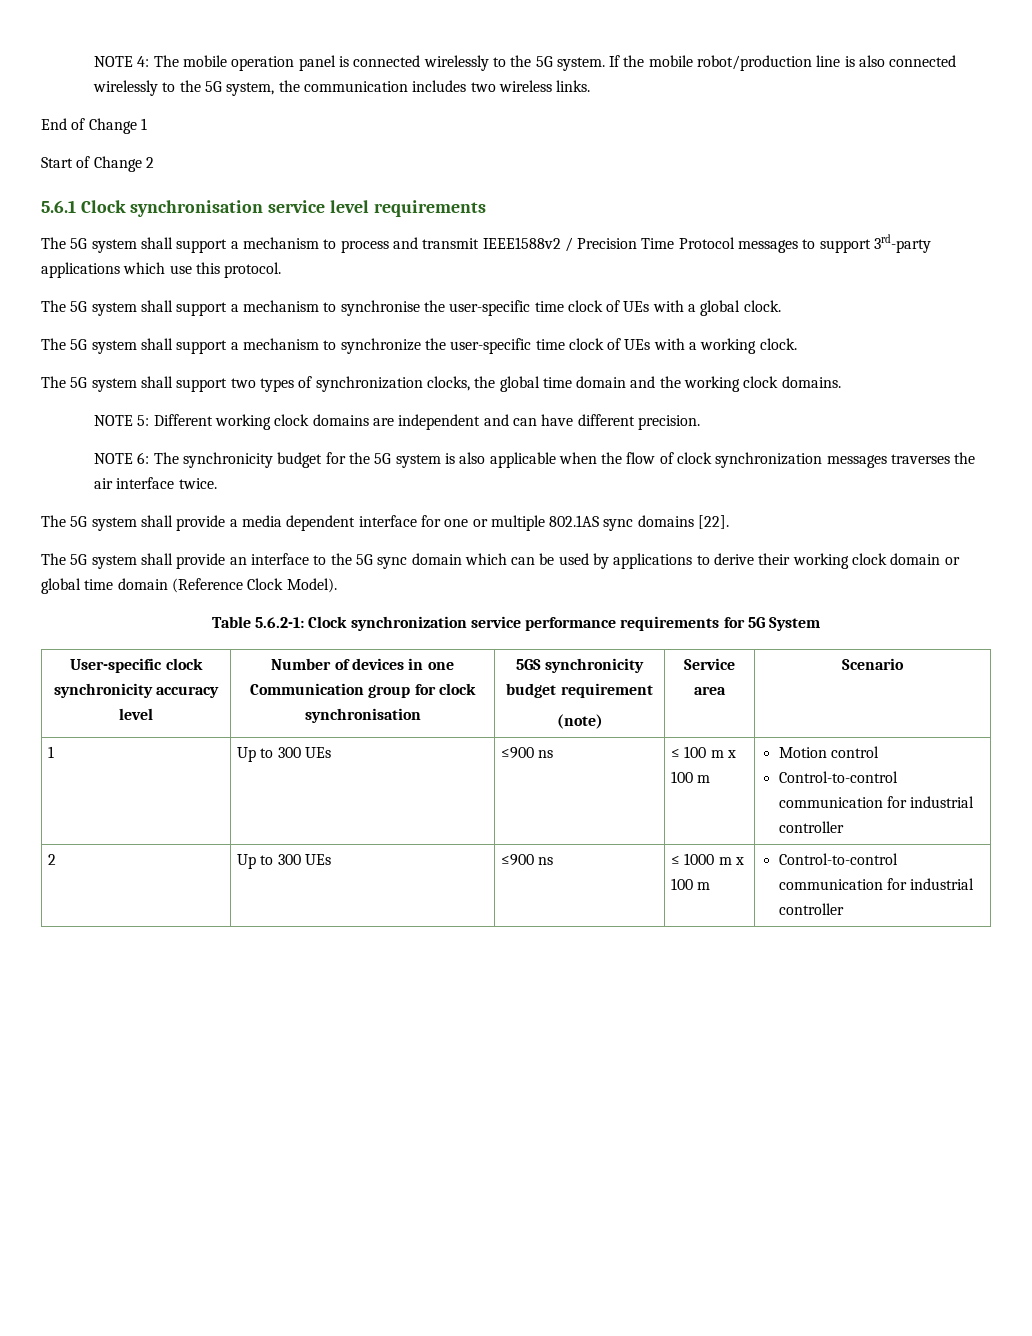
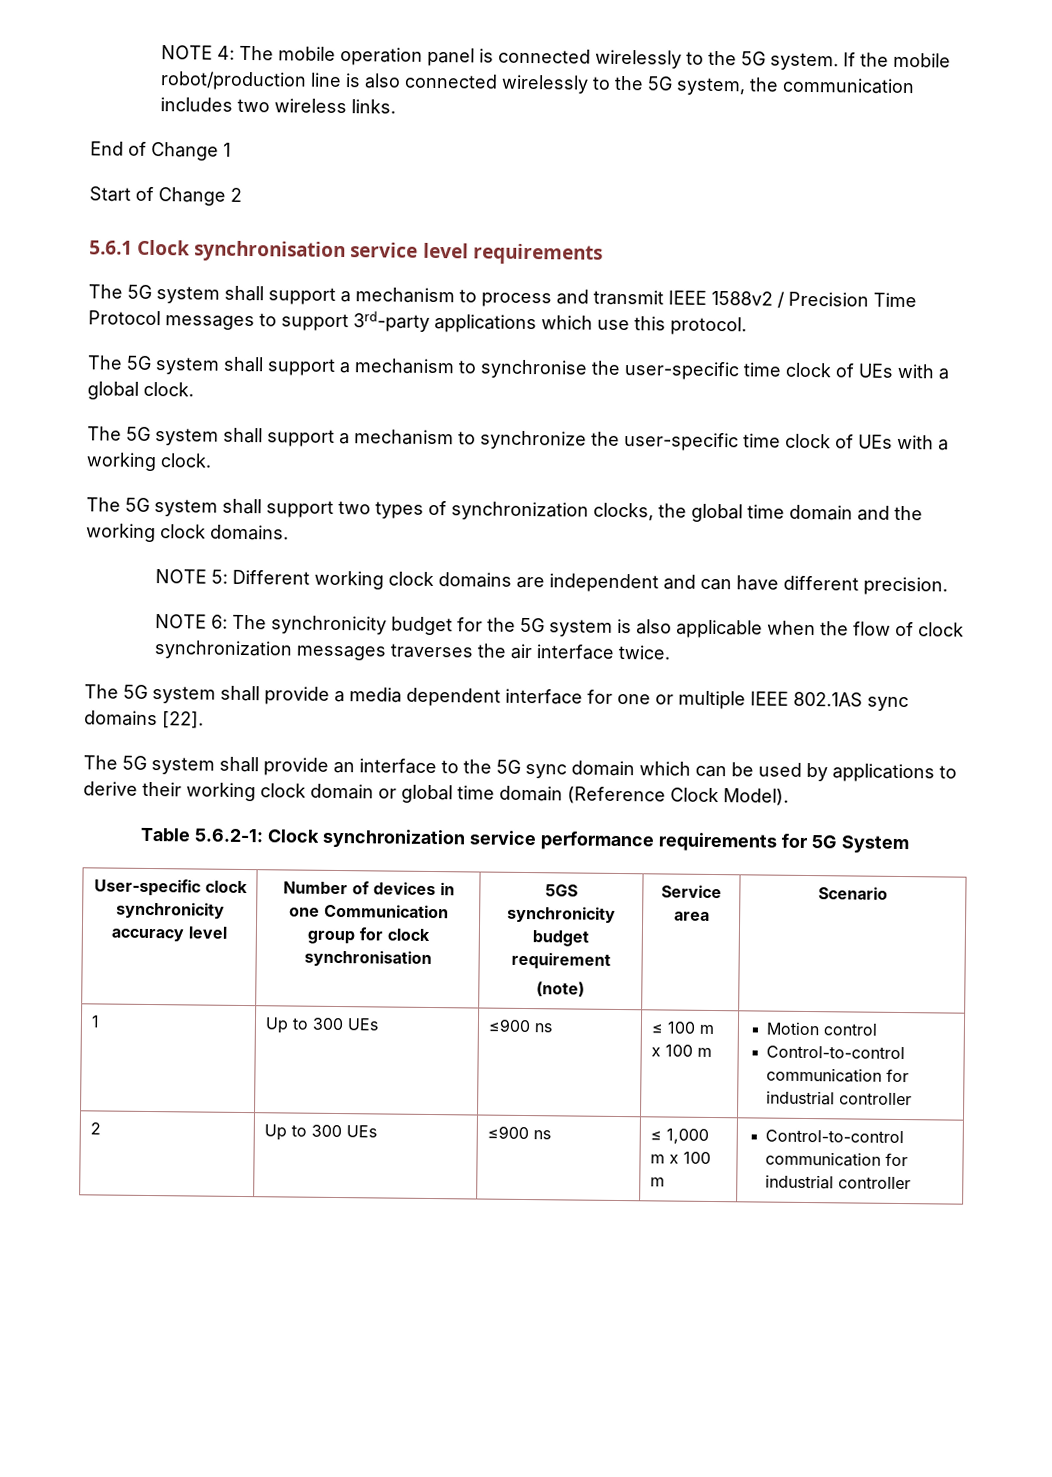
- The 5G system shall support a mechanism to process and transmit IEEE1588v2 / Precision Time Protocol messages to support 3rd-party applications which use this protocol.
+ The 5G system shall support a mechanism to process and transmit IEEE 1588v2 / Precision Time Protocol messages to support 3rd-party applications which use this protocol.
- The 5G system shall provide a media dependent interface for one or multiple 802.1AS sync domains [22].
+ The 5G system shall provide a media dependent interface for one or multiple IEEE 802.1AS sync domains [22].
- 2 | Up to 300 UEs | ≤900 ns | ≤ 1000 m x 100 m | Control-to-control communication for industrial controller
+ 2 | Up to 300 UEs | ≤900 ns | ≤ 1,000 m x 100 m | Control-to-control communication for industrial controller

